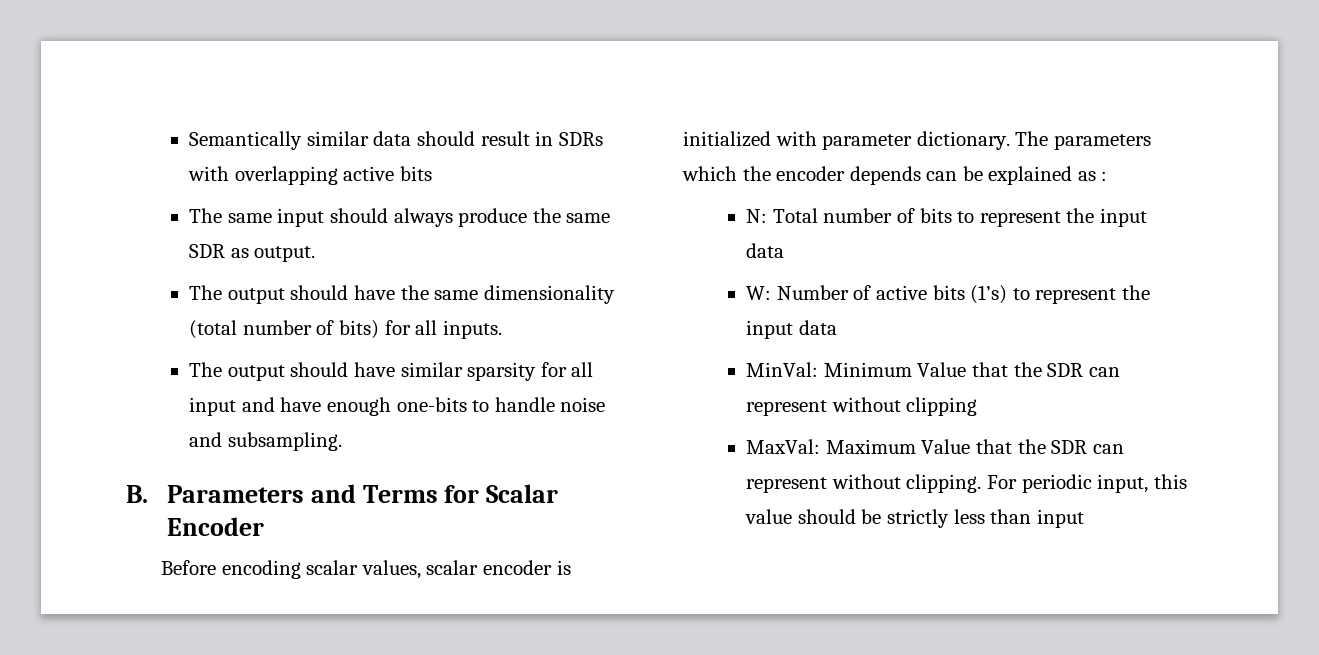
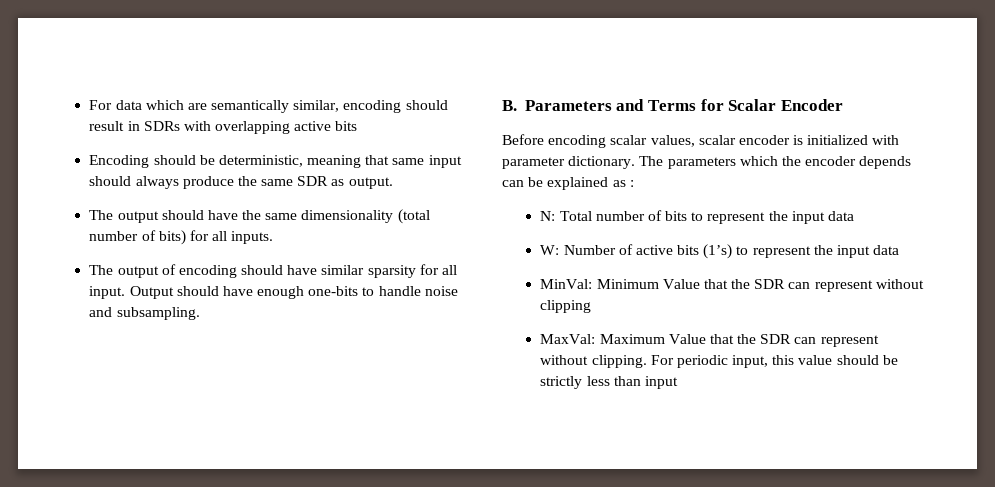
- Semantically similar data should result in SDRs with overlapping active bits
+ For data which are semantically similar, encoding should result in SDRs with overlapping active bits
- The same input should always produce the same SDR as output.
+ Encoding should be deterministic, meaning that same input should always produce the same SDR as output.
- The output should have similar sparsity for all input and have enough one-bits to handle noise and subsampling.
+ The output of encoding should have similar sparsity for all input. Output should have enough one-bits to handle noise and subsampling.

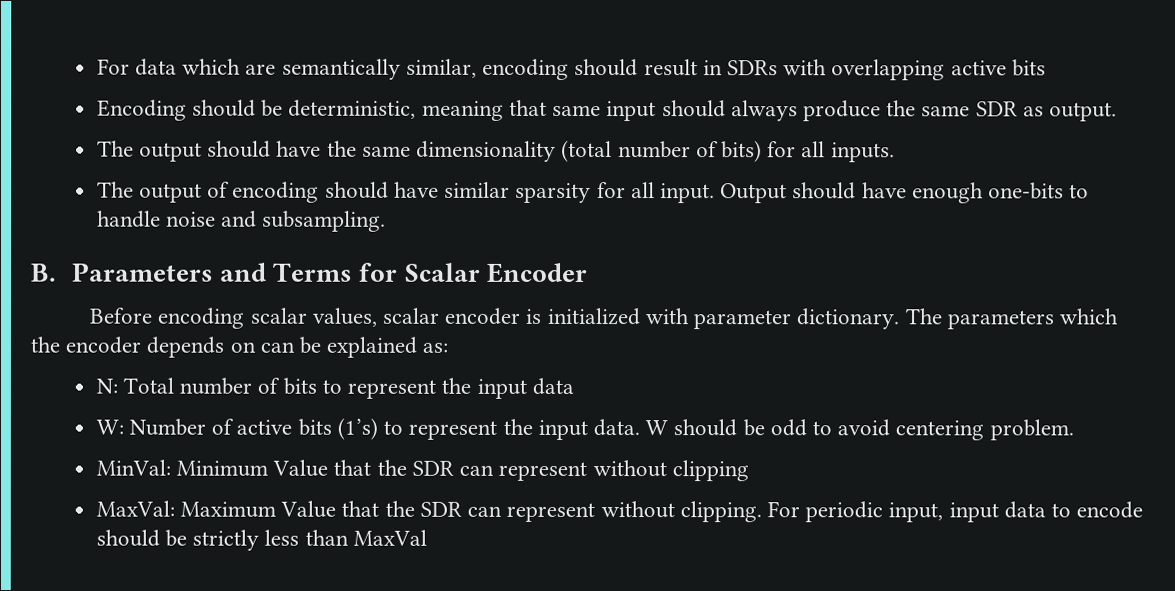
- The parameters which the encoder depends can be explained as :
+ The parameters which the encoder depends on can be explained as:
- W: Number of active bits (1’s) to represent the input data
+ W: Number of active bits (1’s) to represent the input data. W should be odd to avoid centering problem.
- For periodic input, this value should be strictly less than input
+ For periodic input, input data to encode should be strictly less than MaxVal

